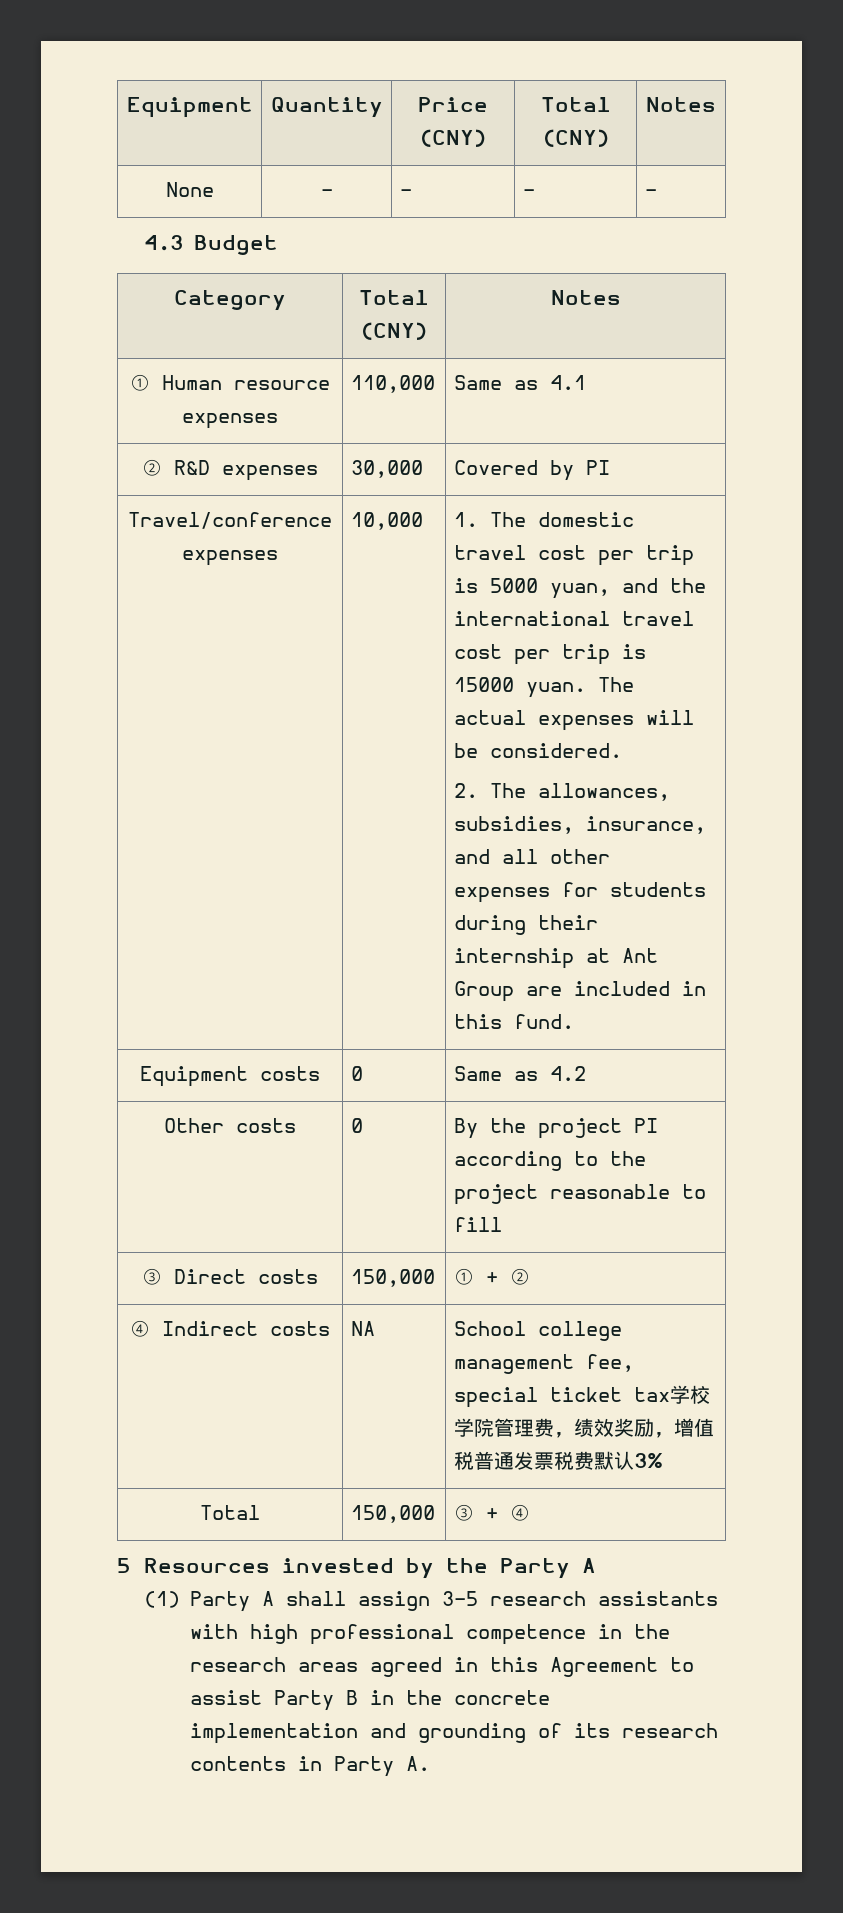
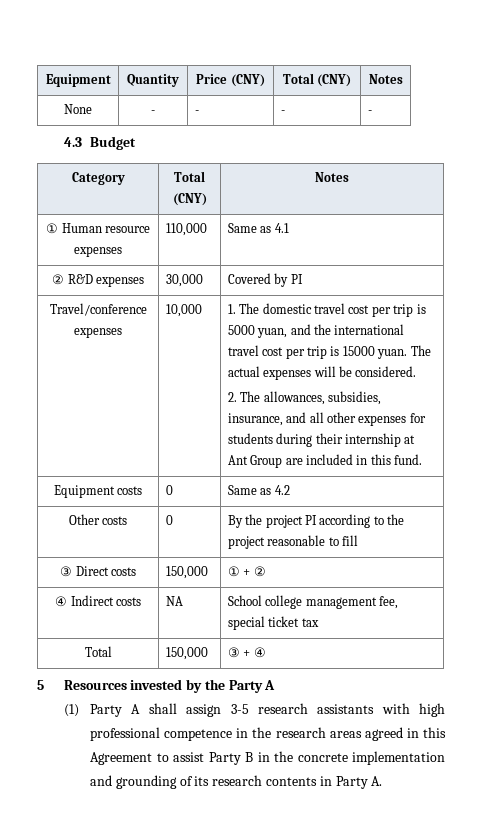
- ④ Indirect costs | NA | School college management fee, special ticket tax学校学院管理费，绩效奖励，增值税普通发票税费默认3%
+ ④ Indirect costs | NA | School college management fee, special ticket tax

